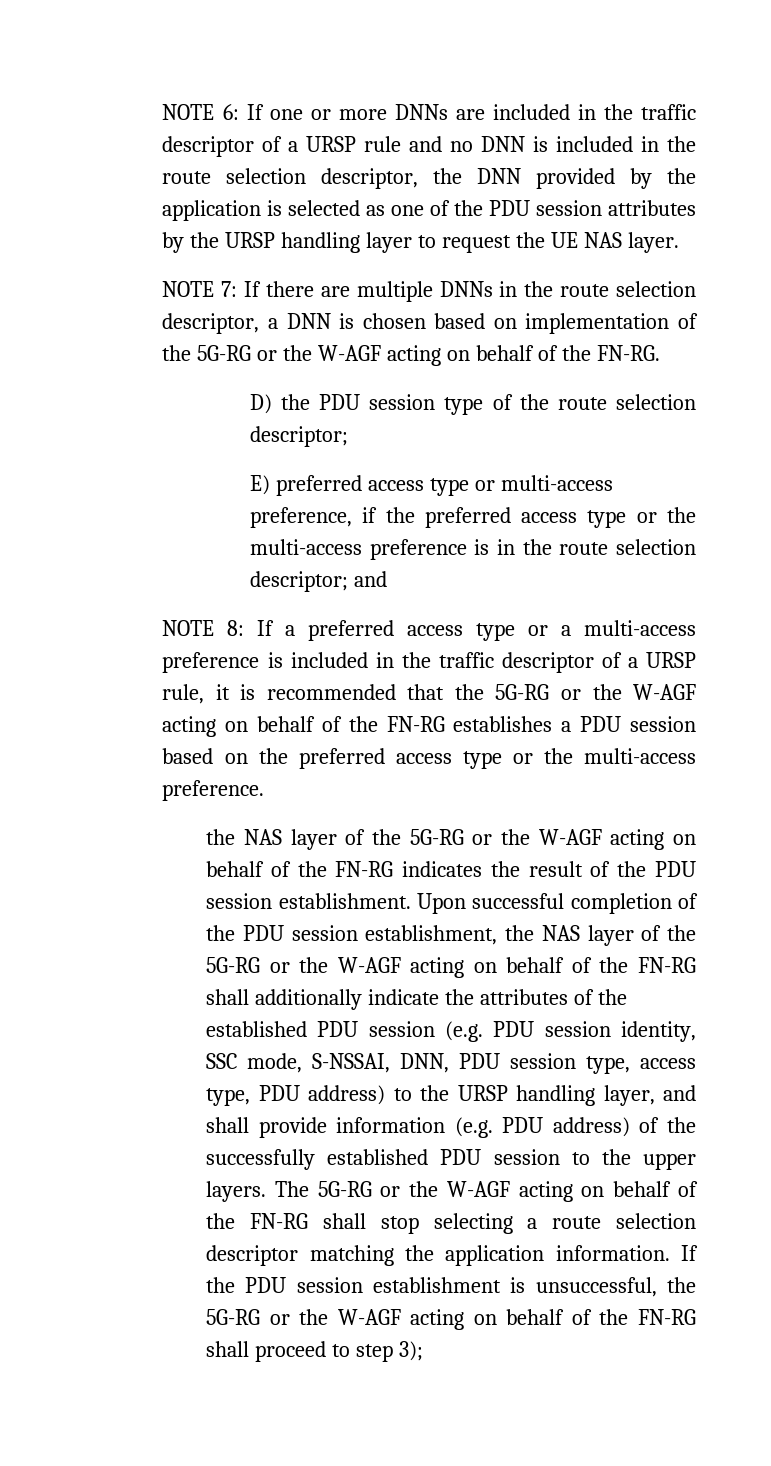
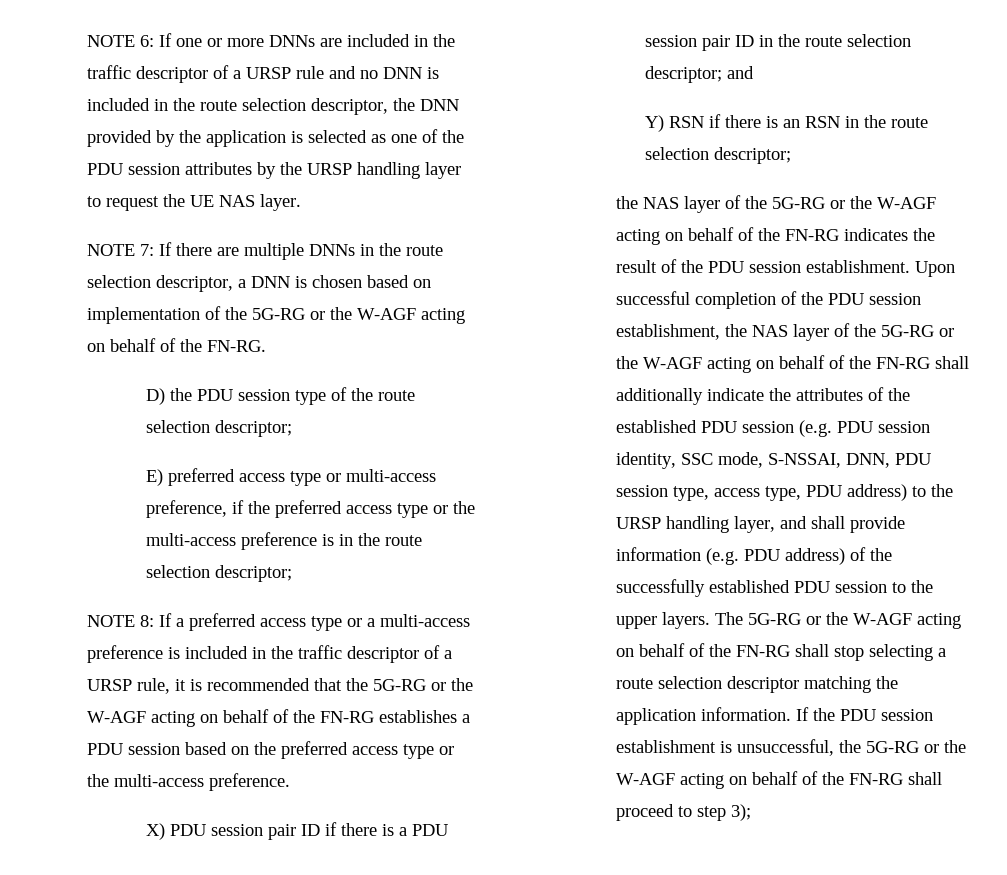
- E) preferred access type or multi-access preference, if the preferred access type or the multi-access preference is in the route selection descriptor; and
+ E) preferred access type or multi-access preference, if the preferred access type or the multi-access preference is in the route selection descriptor;
+ X) PDU session pair ID if there is a PDU session pair ID in the route selection descriptor; and
+ Y) RSN if there is an RSN in the route selection descriptor;

